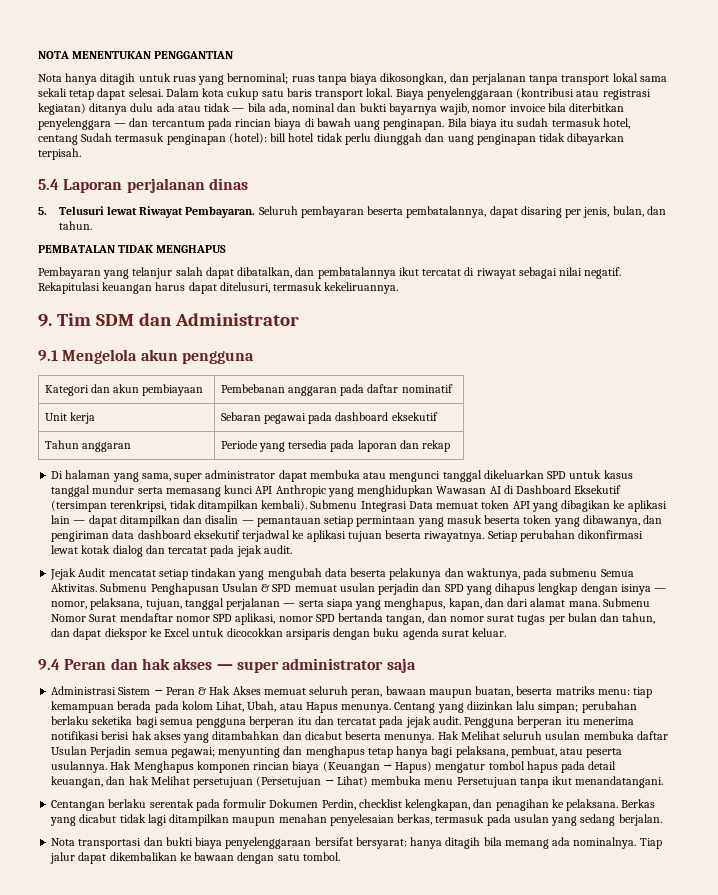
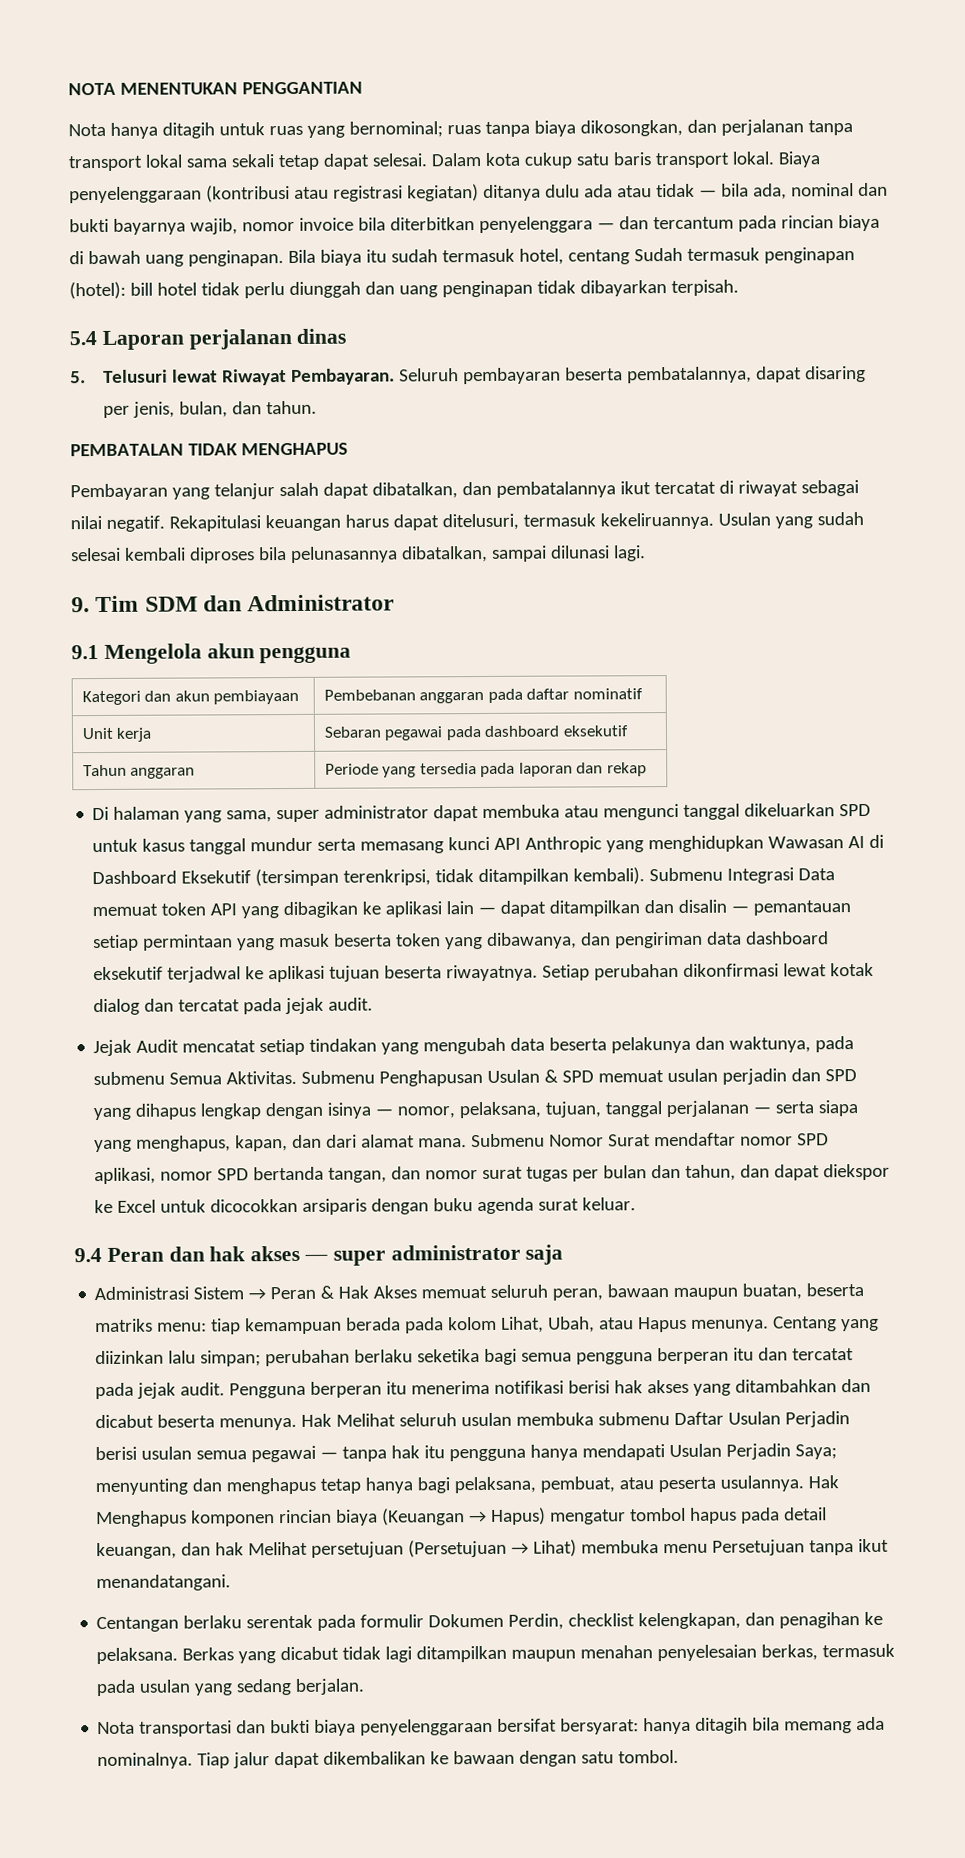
+ Usulan yang sudah selesai kembali diproses bila pelunasannya dibatalkan, sampai dilunasi lagi.
- Hak Melihat seluruh usulan membuka daftar Usulan Perjadin semua pegawai; menyunting dan menghapus tetap hanya bagi pelaksana, pembuat, atau peserta usulannya.
+ Hak Melihat seluruh usulan membuka submenu Daftar Usulan Perjadin berisi usulan semua pegawai — tanpa hak itu pengguna hanya mendapati Usulan Perjadin Saya; menyunting dan menghapus tetap hanya bagi pelaksana, pembuat, atau peserta usulannya.

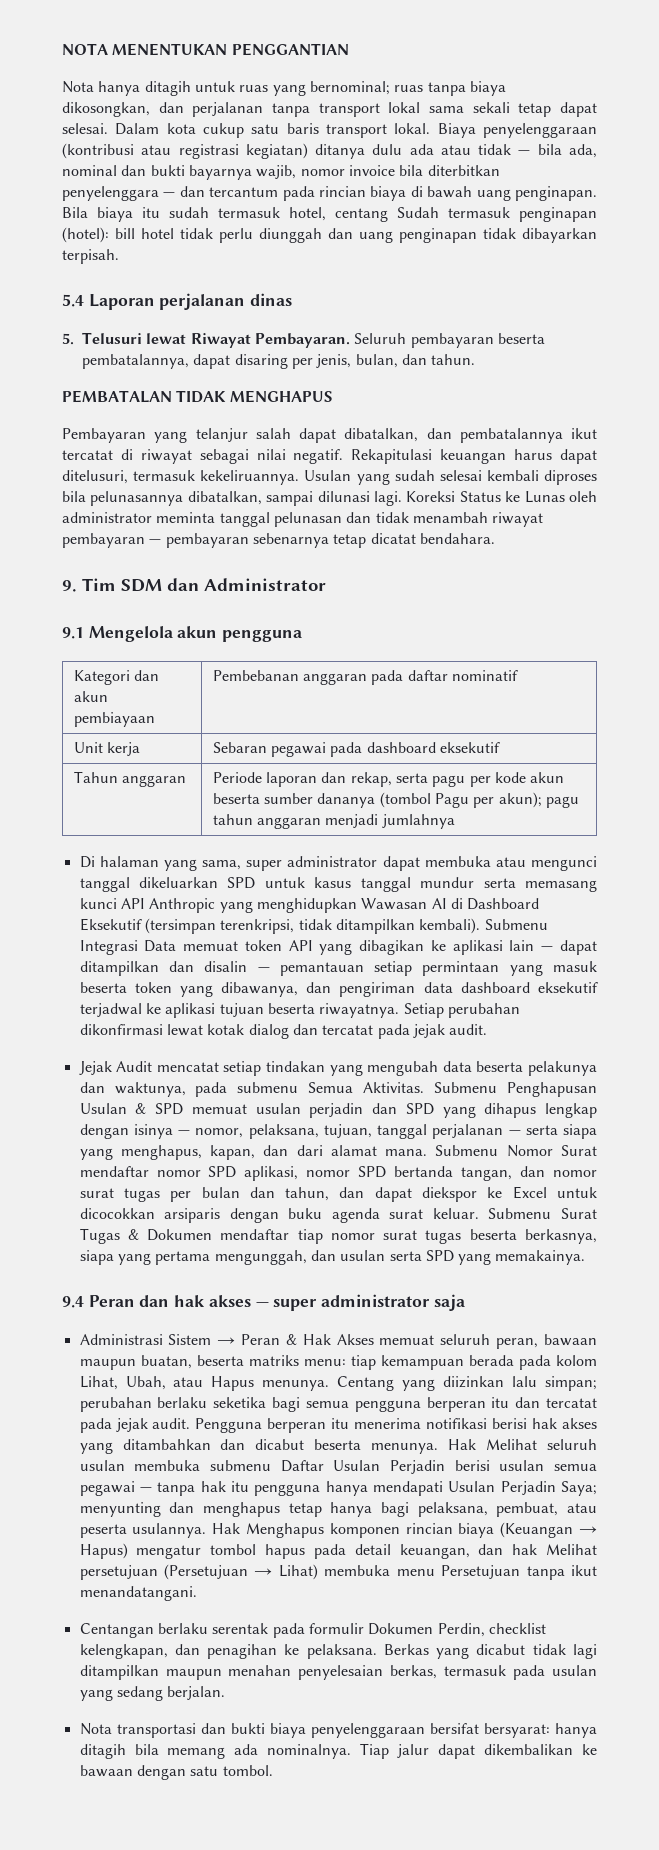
+ Koreksi Status ke Lunas oleh administrator meminta tanggal pelunasan dan tidak menambah riwayat pembayaran — pembayaran sebenarnya tetap dicatat bendahara.
- Tahun anggaran | Periode yang tersedia pada laporan dan rekap
+ Tahun anggaran | Periode laporan dan rekap, serta pagu per kode akun beserta sumber dananya (tombol Pagu per akun); pagu tahun anggaran menjadi jumlahnya
+ Submenu Surat Tugas & Dokumen mendaftar tiap nomor surat tugas beserta berkasnya, siapa yang pertama mengunggah, dan usulan serta SPD yang memakainya.

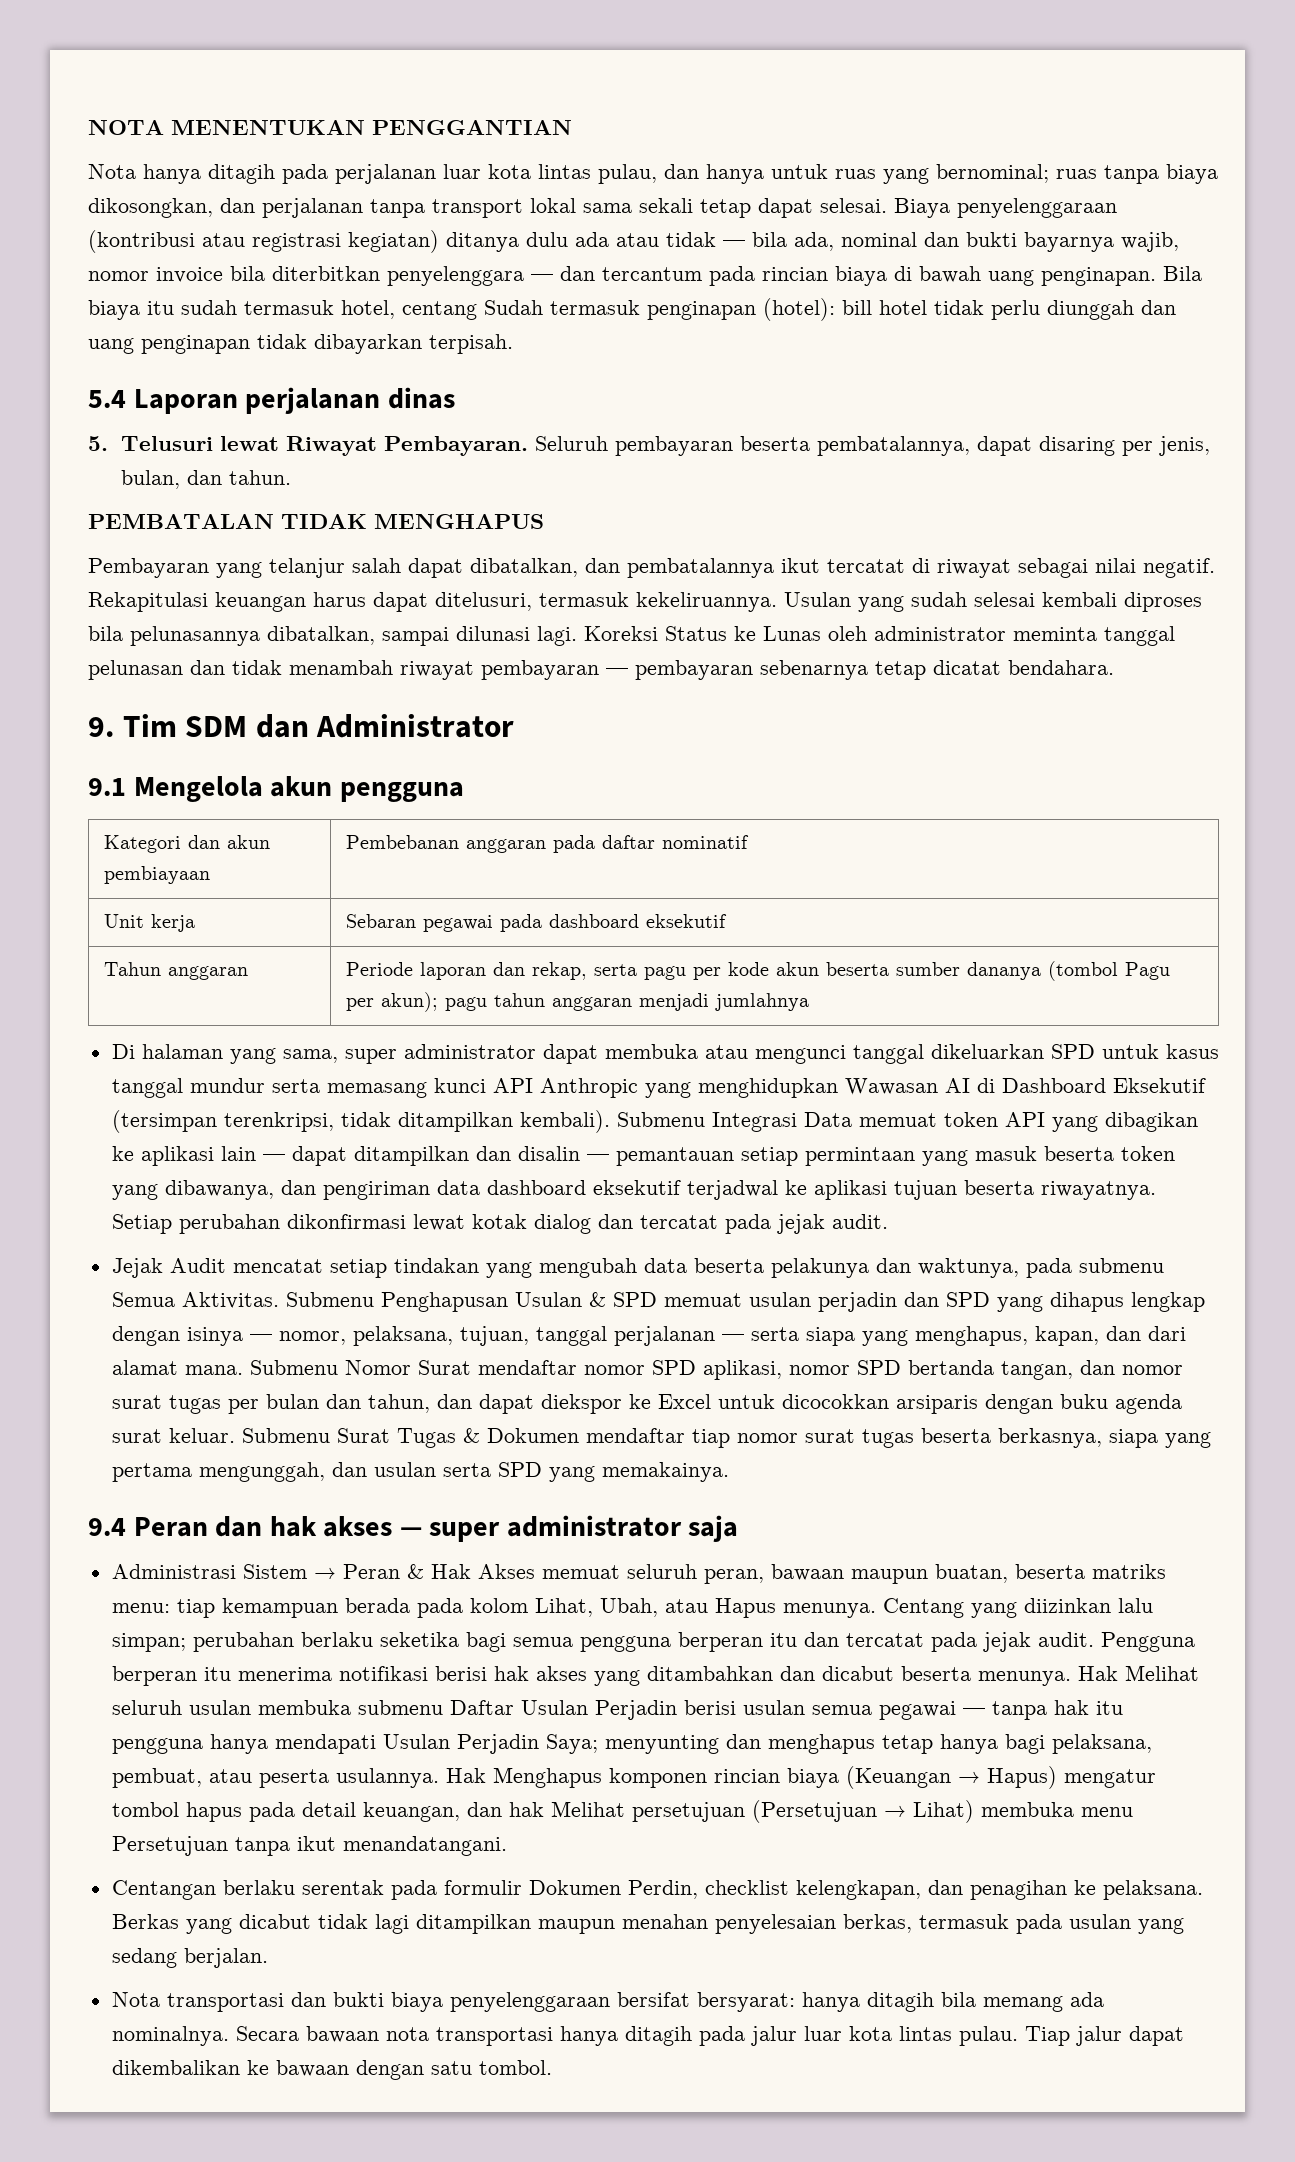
- Nota hanya ditagih untuk ruas yang bernominal; ruas tanpa biaya dikosongkan, dan perjalanan tanpa transport lokal sama sekali tetap dapat selesai.
+ Nota hanya ditagih pada perjalanan luar kota lintas pulau, dan hanya untuk ruas yang bernominal; ruas tanpa biaya dikosongkan, dan perjalanan tanpa transport lokal sama sekali tetap dapat selesai.
- Dalam kota cukup satu baris transport lokal.
+ Secara bawaan nota transportasi hanya ditagih pada jalur luar kota lintas pulau.

